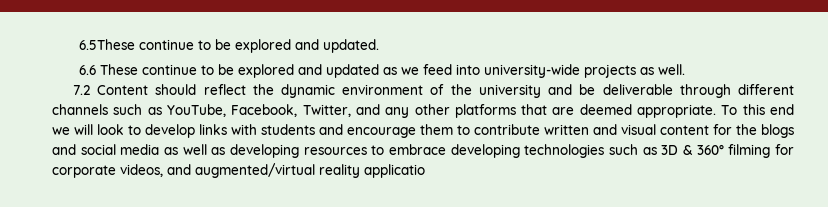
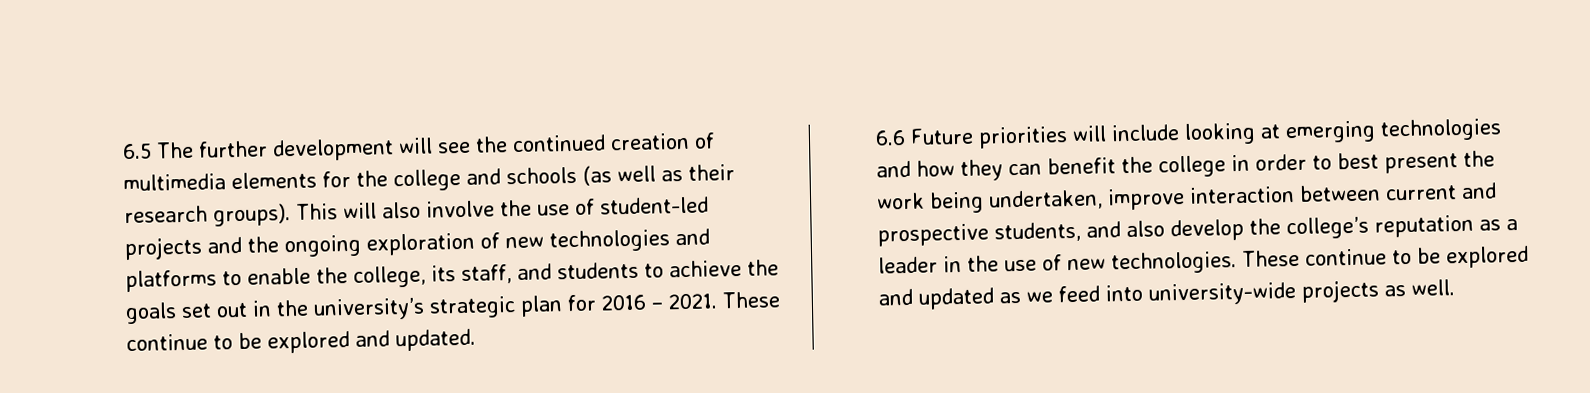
- 6.5These continue to be explored and updated.
+ 6.5 The further development will see the continued creation of multimedia elements for the college and schools (as well as their research groups). This will also involve the use of student-led projects and the ongoing exploration of new technologies and platforms to enable the college, its staff, and students to achieve the goals set out in the university’s strategic plan for 2016 – 2021. These continue to be explored and updated.
- 6.6 These continue to be explored and updated as we feed into university-wide projects as well.
+ 6.6 Future priorities will include looking at emerging technologies and how they can benefit the college in order to best present the work being undertaken, improve interaction between current and prospective students, and also develop the college’s reputation as a leader in the use of new technologies. These continue to be explored and updated as we feed into university-wide projects as well.
- 7.2 Content should reflect the dynamic environment of the university and be deliverable through different channels such as YouTube, Facebook, Twitter, and any other platforms that are deemed appropriate. To this end we will look to develop links with students and encourage them to contribute written and visual content for the blogs and social media as well as developing resources to embrace developing technologies such as 3D & 360° filming for corporate videos, and augmented/virtual reality applicatio

